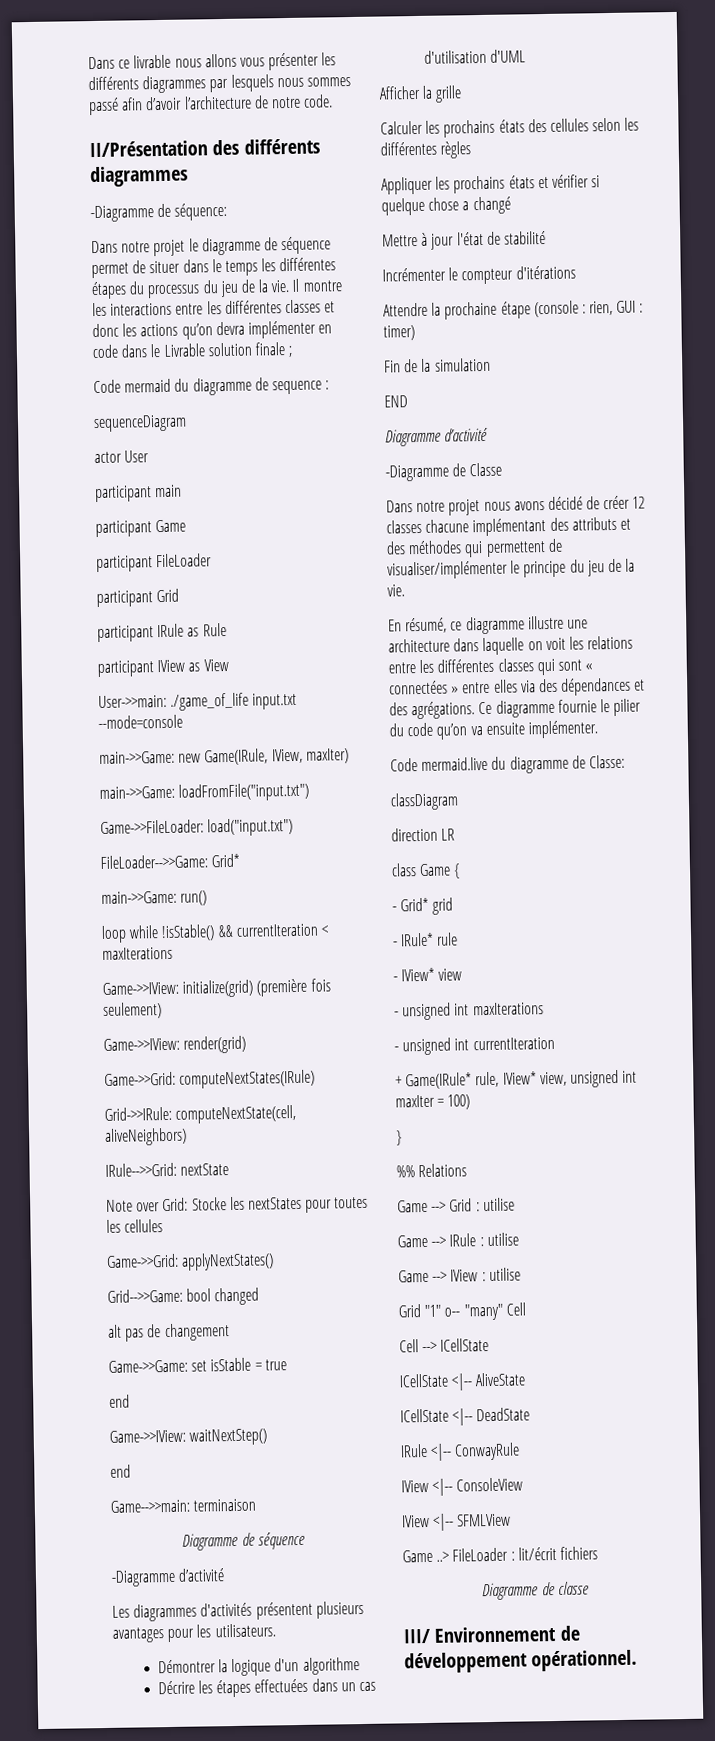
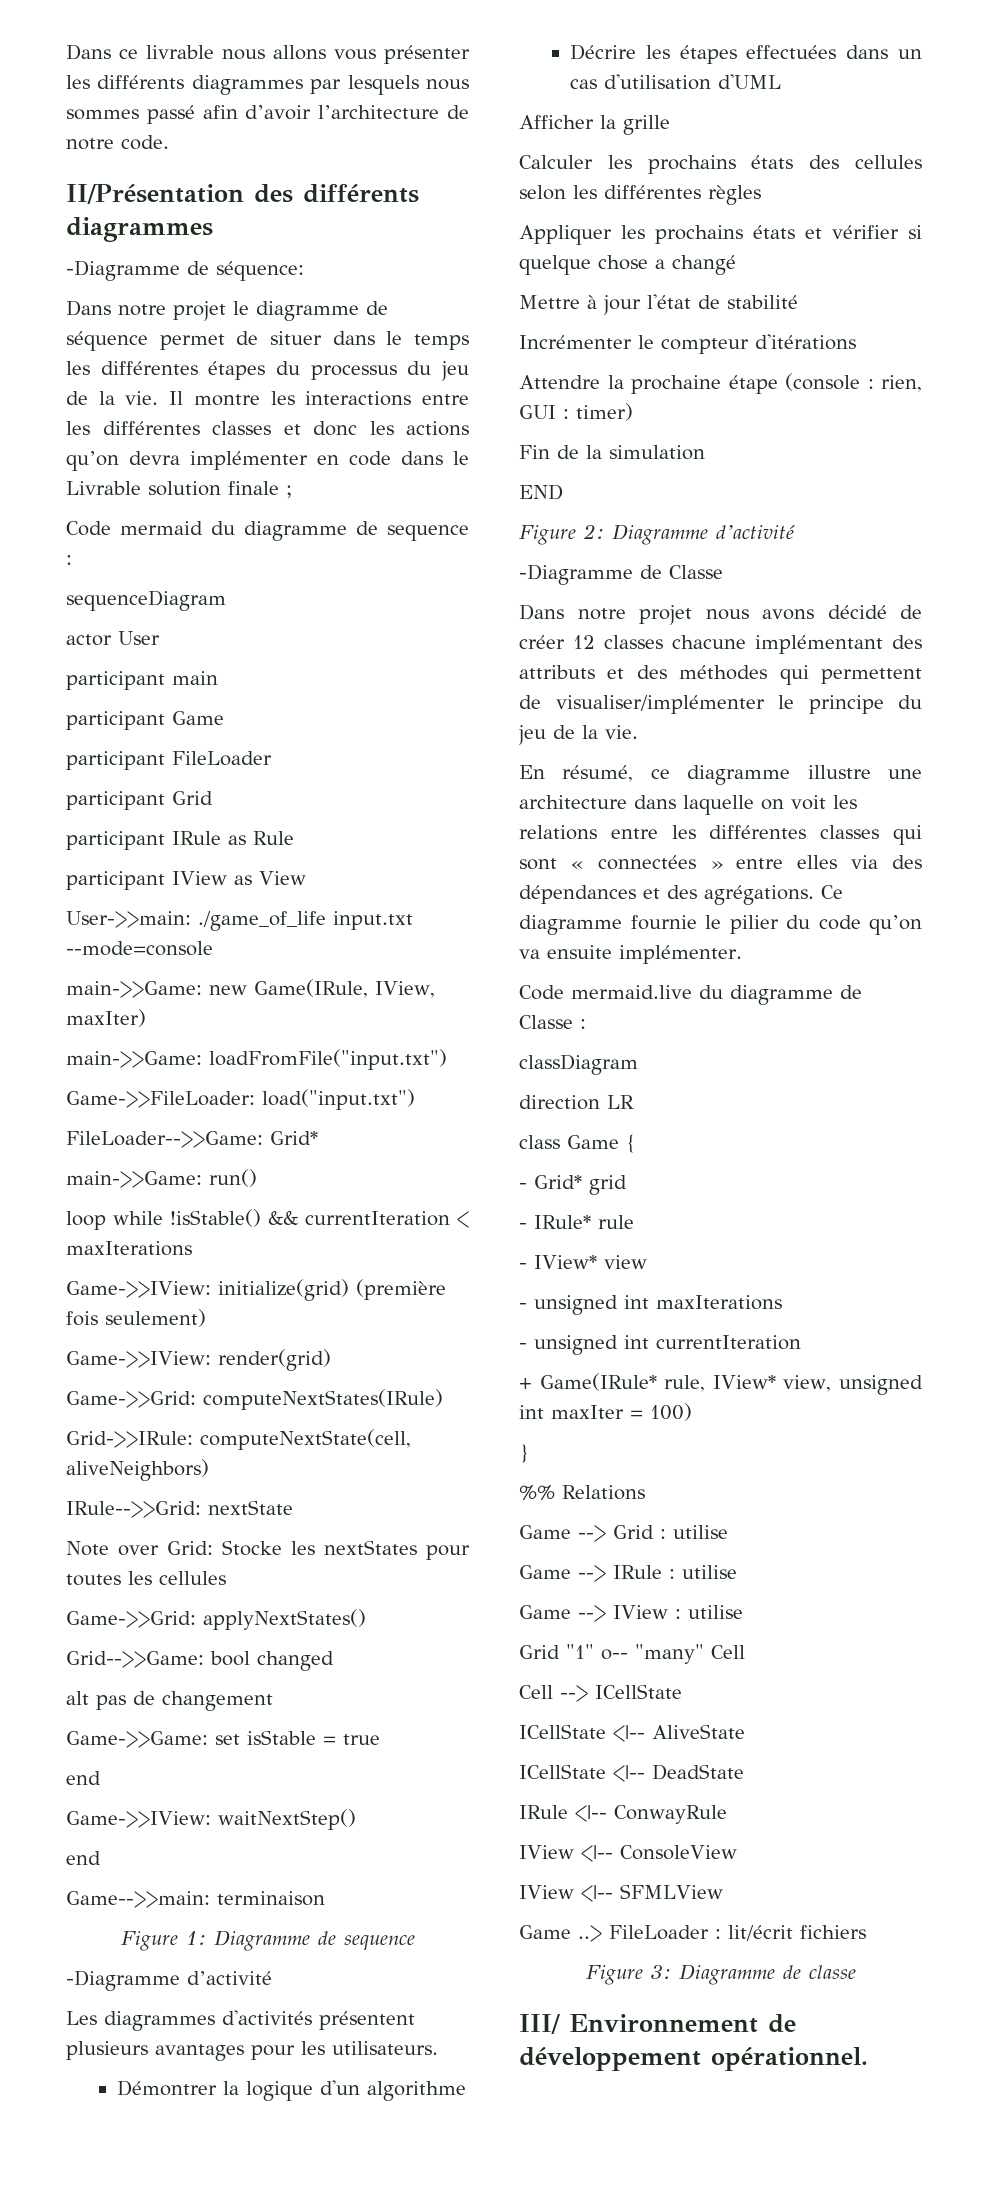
- Diagramme de séquence
+ Figure 1: Diagramme de sequence
- Diagramme d’activité
+ Figure 2: Diagramme d’activité
- Code mermaid.live du diagramme de Classe:
+ Code mermaid.live du diagramme de Classe :
- Diagramme de classe
+ Figure 3: Diagramme de classe

